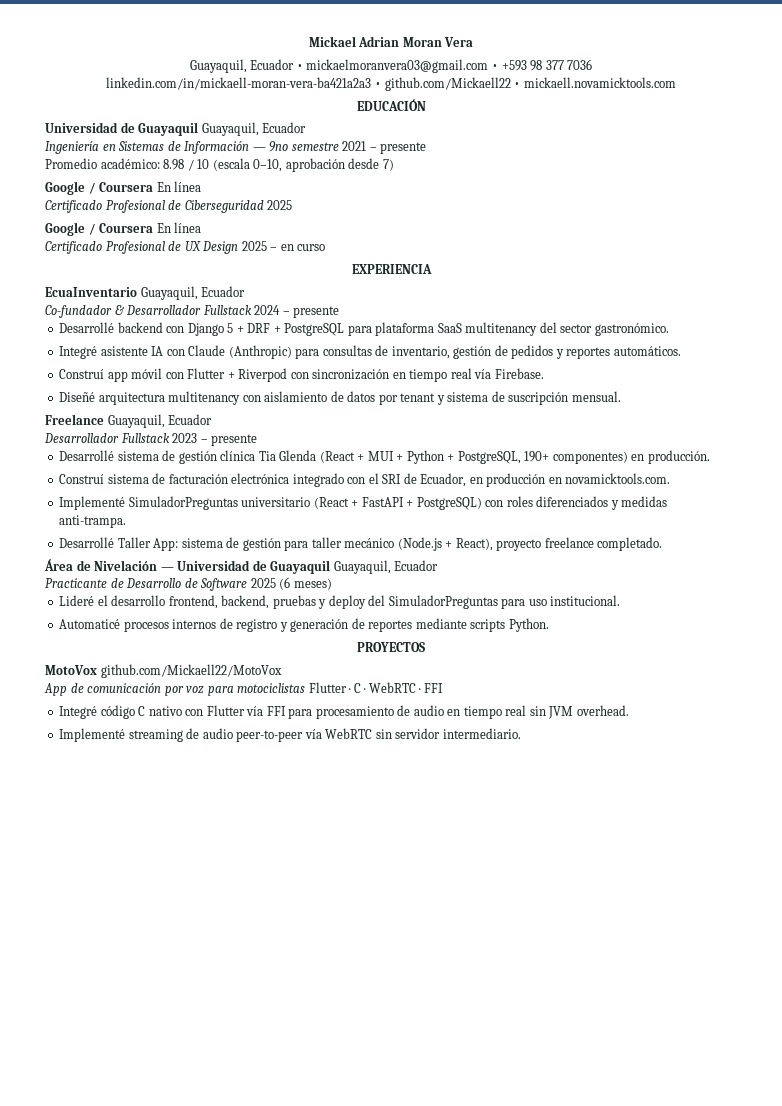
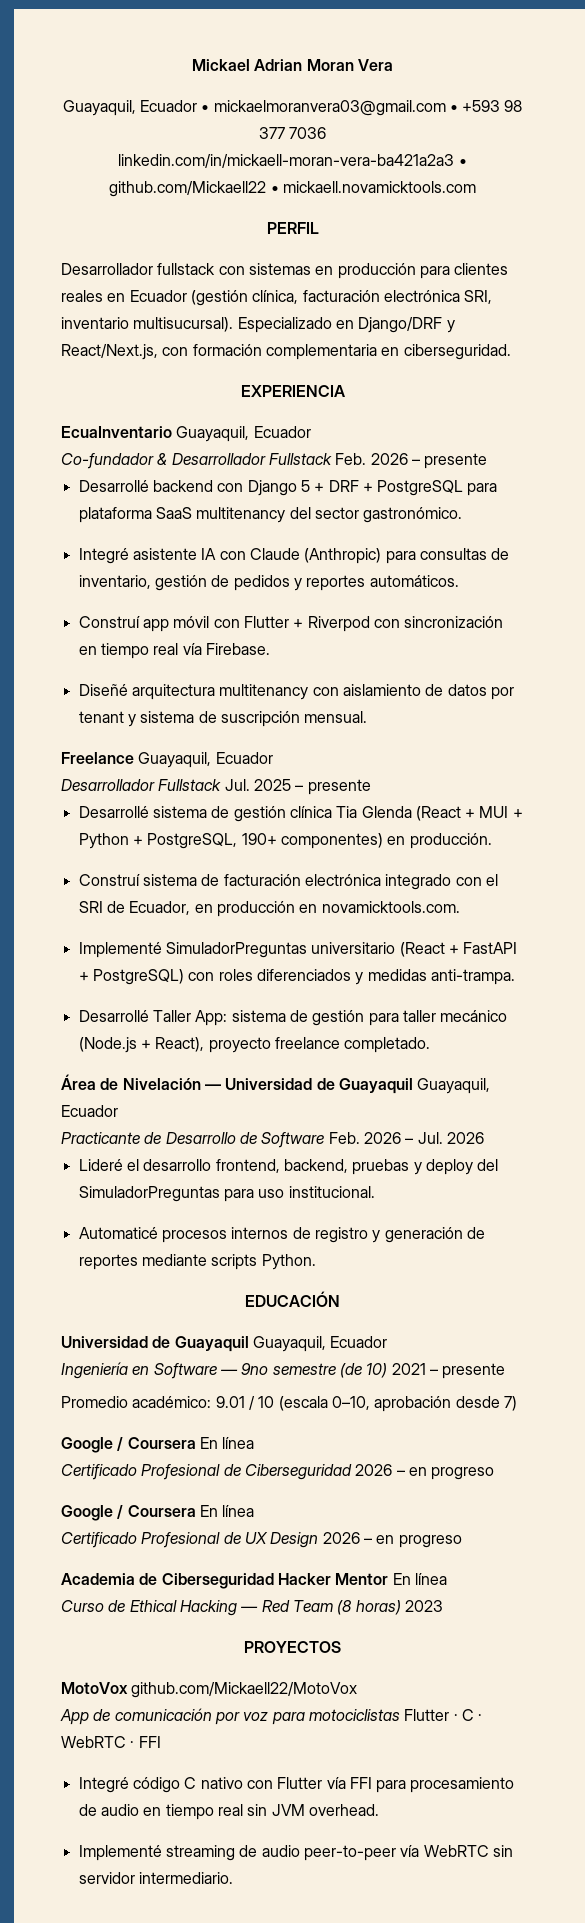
- EDUCACIÓN
- Universidad de Guayaquil Guayaquil, Ecuador
- Ingeniería en Sistemas de Información — 9no semestre 2021 – presente
- Promedio académico: 8.98 / 10 (escala 0–10, aprobación desde 7)
- Google / Coursera En línea
- Certificado Profesional de Ciberseguridad 2025
- Google / Coursera En línea
- Certificado Profesional de UX Design 2025 – en curso
+ PERFIL
+ Desarrollador fullstack con sistemas en producción para clientes reales en Ecuador (gestión clínica, facturación electrónica SRI, inventario multisucursal). Especializado en Django/DRF y React/Next.js, con formación complementaria en ciberseguridad.
- Co-fundador & Desarrollador Fullstack 2024 – presente
+ Co-fundador & Desarrollador Fullstack Feb. 2026 – presente
- Desarrollador Fullstack 2023 – presente
+ Desarrollador Fullstack Jul. 2025 – presente
- Practicante de Desarrollo de Software 2025 (6 meses)
+ Practicante de Desarrollo de Software Feb. 2026 – Jul. 2026
+ EDUCACIÓN
+ Universidad de Guayaquil Guayaquil, Ecuador
+ Ingeniería en Software — 9no semestre (de 10) 2021 – presente
+ Promedio académico: 9.01 / 10 (escala 0–10, aprobación desde 7)
+ Google / Coursera En línea
+ Certificado Profesional de Ciberseguridad 2026 – en progreso
+ Google / Coursera En línea
+ Certificado Profesional de UX Design 2026 – en progreso
+ Academia de Ciberseguridad Hacker Mentor En línea
+ Curso de Ethical Hacking — Red Team (8 horas) 2023

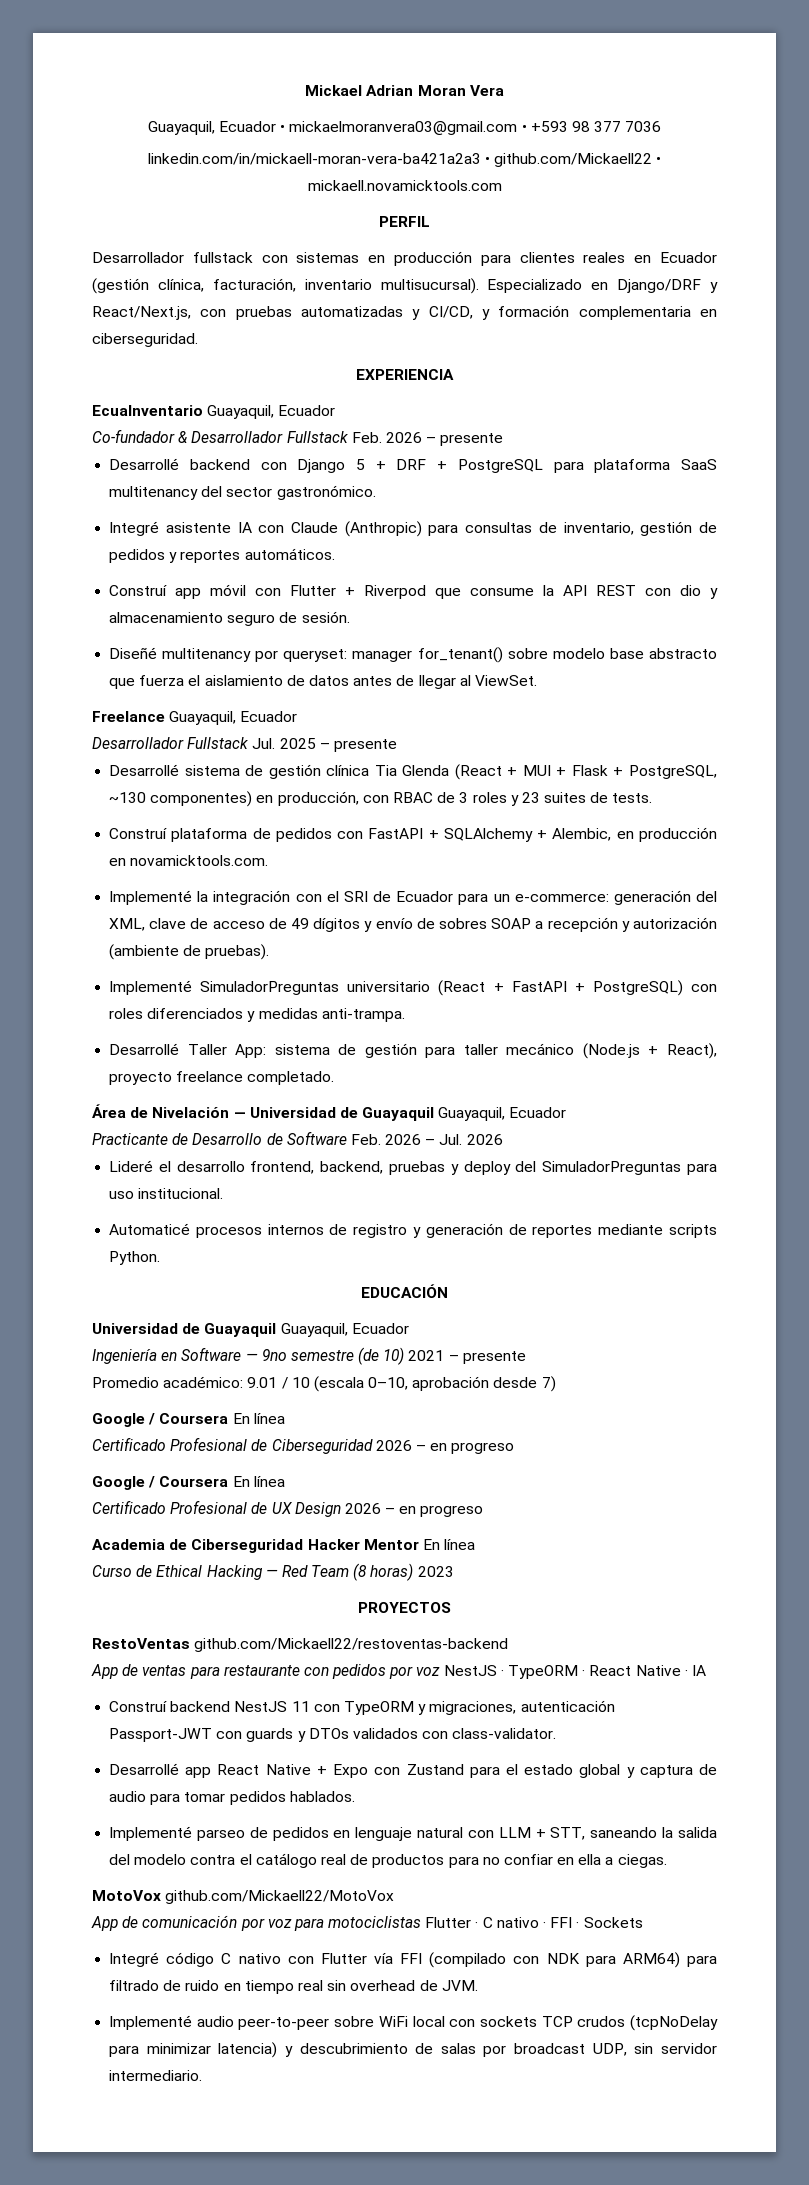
- Desarrollador fullstack con sistemas en producción para clientes reales en Ecuador (gestión clínica, facturación electrónica SRI, inventario multisucursal).
+ Desarrollador fullstack con sistemas en producción para clientes reales en Ecuador (gestión clínica, facturación, inventario multisucursal).
- Especializado en Django/DRF y React/Next.js, con formación complementaria en ciberseguridad.
+ Especializado en Django/DRF y React/Next.js, con pruebas automatizadas y CI/CD, y formación complementaria en ciberseguridad.
- Construí app móvil con Flutter + Riverpod con sincronización en tiempo real vía Firebase.
- Diseñé arquitectura multitenancy con aislamiento de datos por tenant y sistema de suscripción mensual.
+ Construí app móvil con Flutter + Riverpod que consume la API REST con dio y almacenamiento seguro de sesión.
+ Diseñé multitenancy por queryset: manager for_tenant() sobre modelo base abstracto que fuerza el aislamiento de datos antes de llegar al ViewSet.
- Desarrollé sistema de gestión clínica Tia Glenda (React + MUI + Python + PostgreSQL, 190+ componentes) en producción.
- Construí sistema de facturación electrónica integrado con el SRI de Ecuador, en producción en novamicktools.com.
+ Desarrollé sistema de gestión clínica Tia Glenda (React + MUI + Flask + PostgreSQL, ~130 componentes) en producción, con RBAC de 3 roles y 23 suites de tests.
+ Construí plataforma de pedidos con FastAPI + SQLAlchemy + Alembic, en producción en novamicktools.com.
+ Implementé la integración con el SRI de Ecuador para un e-commerce: generación del XML, clave de acceso de 49 dígitos y envío de sobres SOAP a recepción y autorización (ambiente de pruebas).
+ RestoVentas github.com/Mickaell22/restoventas-backend
+ App de ventas para restaurante con pedidos por voz NestJS · TypeORM · React Native · IA
+ Construí backend NestJS 11 con TypeORM y migraciones, autenticación Passport-JWT con guards y DTOs validados con class-validator.
+ Desarrollé app React Native + Expo con Zustand para el estado global y captura de audio para tomar pedidos hablados.
+ Implementé parseo de pedidos en lenguaje natural con LLM + STT, saneando la salida del modelo contra el catálogo real de productos para no confiar en ella a ciegas.
- App de comunicación por voz para motociclistas Flutter · C · WebRTC · FFI
+ App de comunicación por voz para motociclistas Flutter · C nativo · FFI · Sockets
- Integré código C nativo con Flutter vía FFI para procesamiento de audio en tiempo real sin JVM overhead.
- Implementé streaming de audio peer-to-peer vía WebRTC sin servidor intermediario.
+ Integré código C nativo con Flutter vía FFI (compilado con NDK para ARM64) para filtrado de ruido en tiempo real sin overhead de JVM.
+ Implementé audio peer-to-peer sobre WiFi local con sockets TCP crudos (tcpNoDelay para minimizar latencia) y descubrimiento de salas por broadcast UDP, sin servidor intermediario.

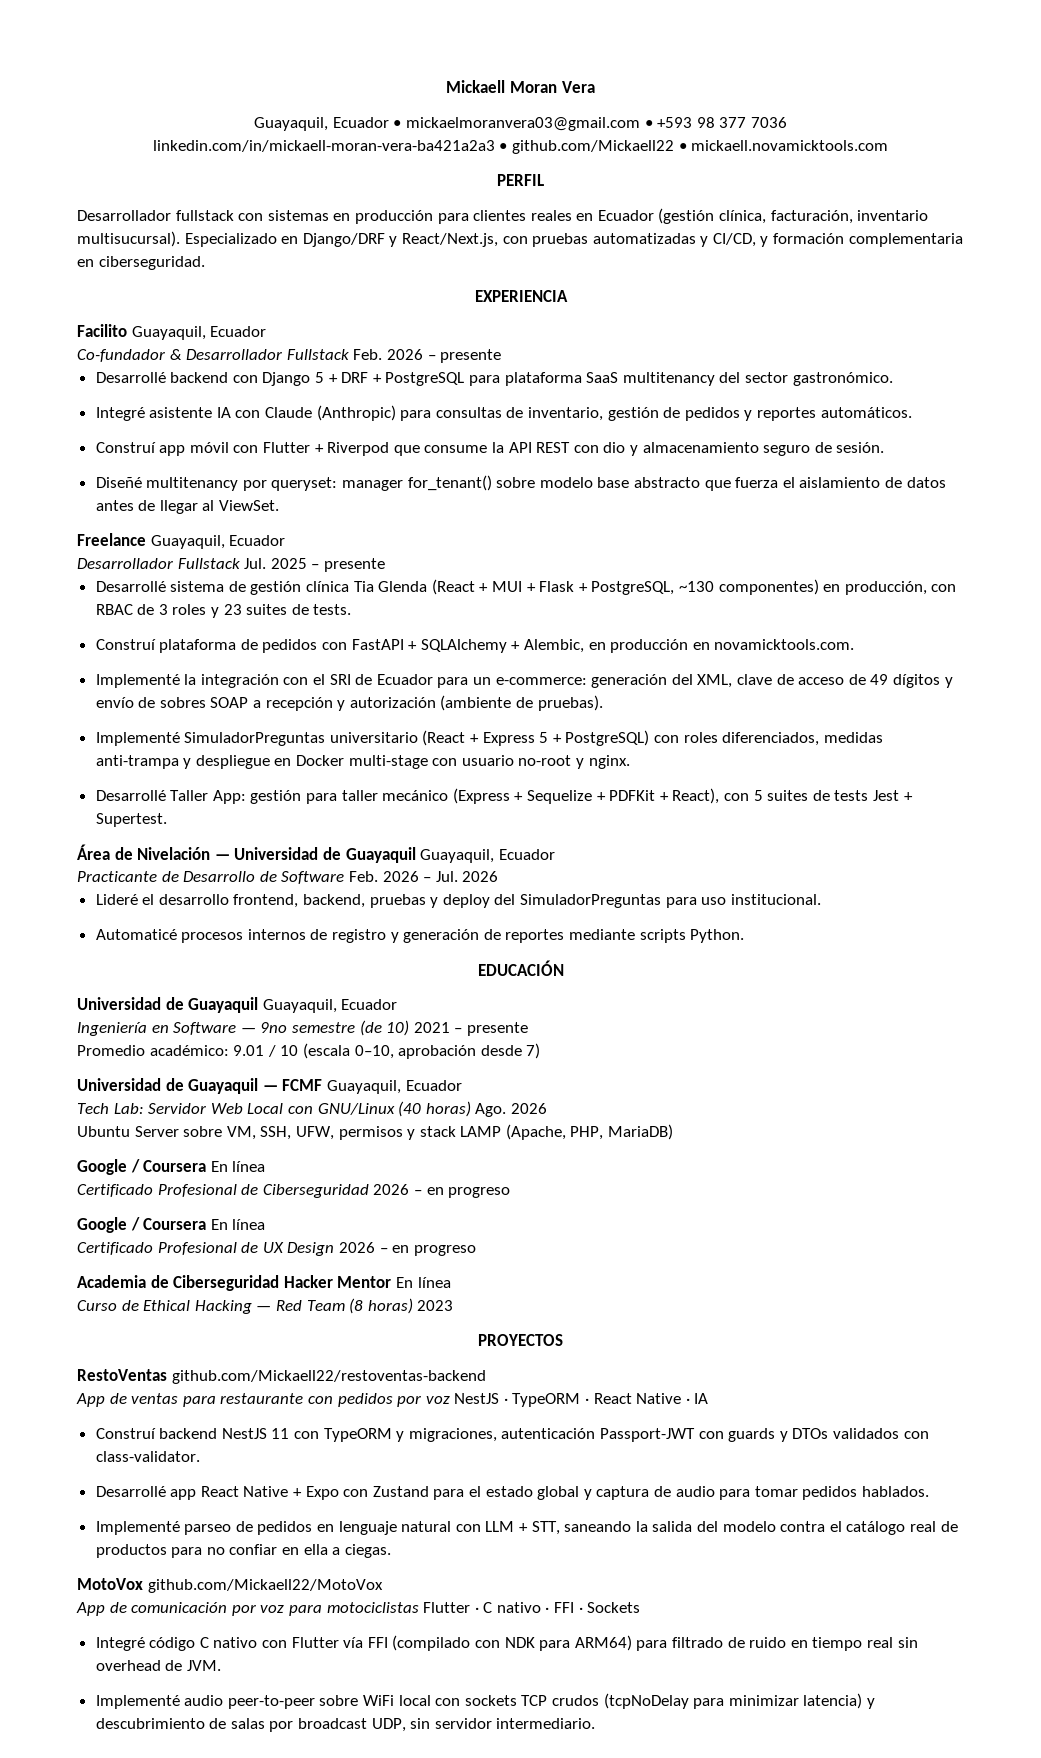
- Mickael Adrian Moran Vera
+ Mickaell Moran Vera
- EcuaInventario Guayaquil, Ecuador
+ Facilito Guayaquil, Ecuador
- Implementé SimuladorPreguntas universitario (React + FastAPI + PostgreSQL) con roles diferenciados y medidas anti-trampa.
+ Implementé SimuladorPreguntas universitario (React + Express 5 + PostgreSQL) con roles diferenciados, medidas anti-trampa y despliegue en Docker multi-stage con usuario no-root y nginx.
- Desarrollé Taller App: sistema de gestión para taller mecánico (Node.js + React), proyecto freelance completado.
+ Desarrollé Taller App: gestión para taller mecánico (Express + Sequelize + PDFKit + React), con 5 suites de tests Jest + Supertest.
+ Universidad de Guayaquil — FCMF Guayaquil, Ecuador
+ Tech Lab: Servidor Web Local con GNU/Linux (40 horas) Ago. 2026
+ Ubuntu Server sobre VM, SSH, UFW, permisos y stack LAMP (Apache, PHP, MariaDB)

